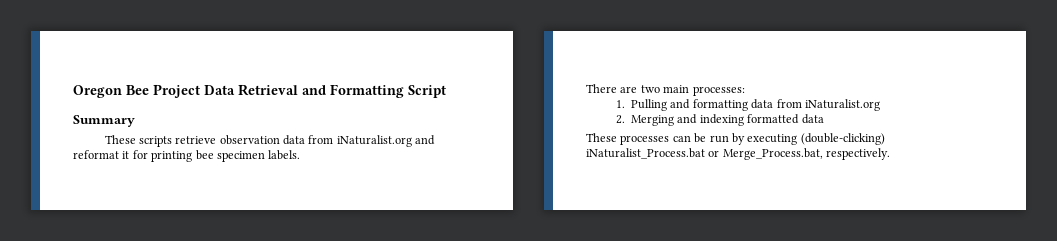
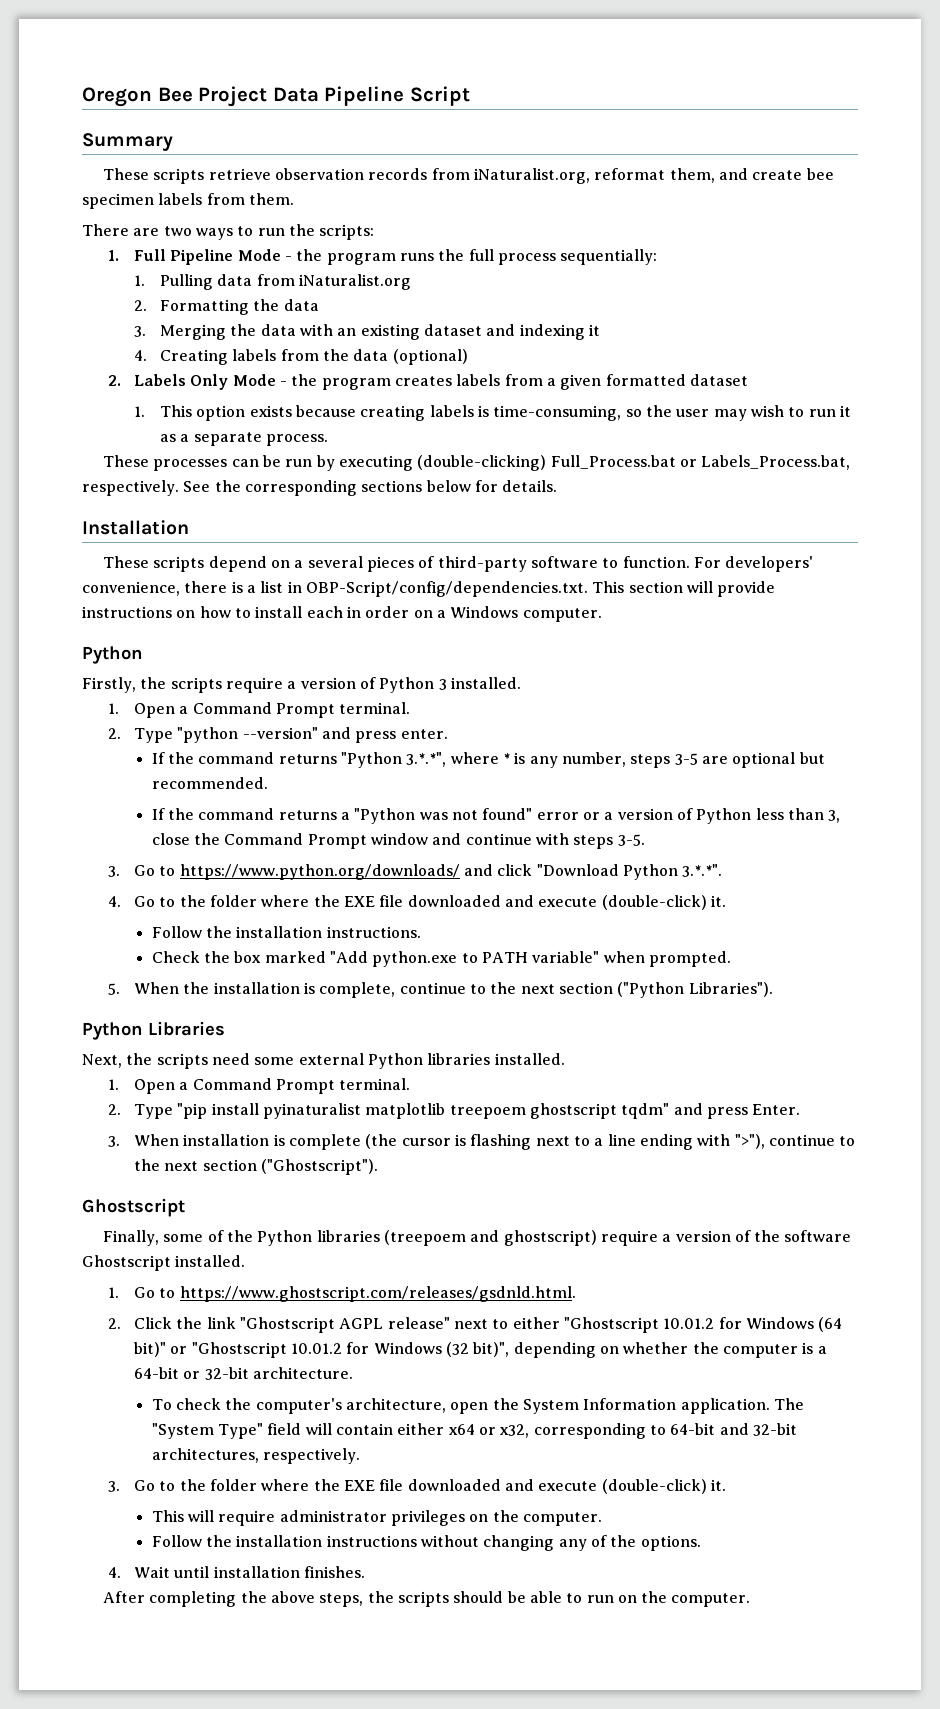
- Oregon Bee Project Data Retrieval and Formatting Script
+ Oregon Bee Project Data Pipeline Script
- These scripts retrieve observation data from iNaturalist.org and reformat it for printing bee specimen labels.
- There are two main processes:
+ These scripts retrieve observation records from iNaturalist.org, reformat them, and create bee specimen labels from them.
+ There are two ways to run the scripts:
+ 1. Full Pipeline Mode - the program runs the full process sequentially:
- 1. Pulling and formatting data from iNaturalist.org
+ 1. Pulling data from iNaturalist.org
- 2. Merging and indexing formatted data
+ 2. Formatting the data
+ 3. Merging the data with an existing dataset and indexing it
+ 4. Creating labels from the data (optional)
+ 2. Labels Only Mode - the program creates labels from a given formatted dataset
+ 1. This option exists because creating labels is time-consuming, so the user may wish to run it as a separate process.
- These processes can be run by executing (double-clicking) iNaturalist_Process.bat or Merge_Process.bat, respectively.
+ These processes can be run by executing (double-clicking) Full_Process.bat or Labels_Process.bat, respectively. See the corresponding sections below for details.
+ Installation
+ These scripts depend on a several pieces of third-party software to function. For developers' convenience, there is a list in OBP-Script/config/dependencies.txt. This section will provide instructions on how to install each in order on a Windows computer.
+ Python
+ Firstly, the scripts require a version of Python 3 installed.
+ 1. Open a Command Prompt terminal.
+ 2. Type "python --version" and press enter.
+ If the command returns "Python 3.*.*", where * is any number, steps 3-5 are optional but recommended.
+ If the command returns a "Python was not found" error or a version of Python less than 3, close the Command Prompt window and continue with steps 3-5.
+ 3. Go to https://www.python.org/downloads/ and click "Download Python 3.*.*".
+ 4. Go to the folder where the EXE file downloaded and execute (double-click) it.
+ Follow the installation instructions.
+ Check the box marked "Add python.exe to PATH variable" when prompted.
+ 5. When the installation is complete, continue to the next section ("Python Libraries").
+ Python Libraries
+ Next, the scripts need some external Python libraries installed.
+ 1. Open a Command Prompt terminal.
+ 2. Type "pip install pyinaturalist matplotlib treepoem ghostscript tqdm" and press Enter.
+ 3. When installation is complete (the cursor is flashing next to a line ending with ">"), continue to the next section ("Ghostscript").
+ Ghostscript
+ Finally, some of the Python libraries (treepoem and ghostscript) require a version of the software Ghostscript installed.
+ 1. Go to https://www.ghostscript.com/releases/gsdnld.html.
+ 2. Click the link "Ghostscript AGPL release" next to either "Ghostscript 10.01.2 for Windows (64 bit)" or "Ghostscript 10.01.2 for Windows (32 bit)", depending on whether the computer is a 64-bit or 32-bit architecture.
+ To check the computer's architecture, open the System Information application. The "System Type" field will contain either x64 or x32, corresponding to 64-bit and 32-bit architectures, respectively.
+ 3. Go to the folder where the EXE file downloaded and execute (double-click) it.
+ This will require administrator privileges on the computer.
+ Follow the installation instructions without changing any of the options.
+ 4. Wait until installation finishes.
+ After completing the above steps, the scripts should be able to run on the computer.

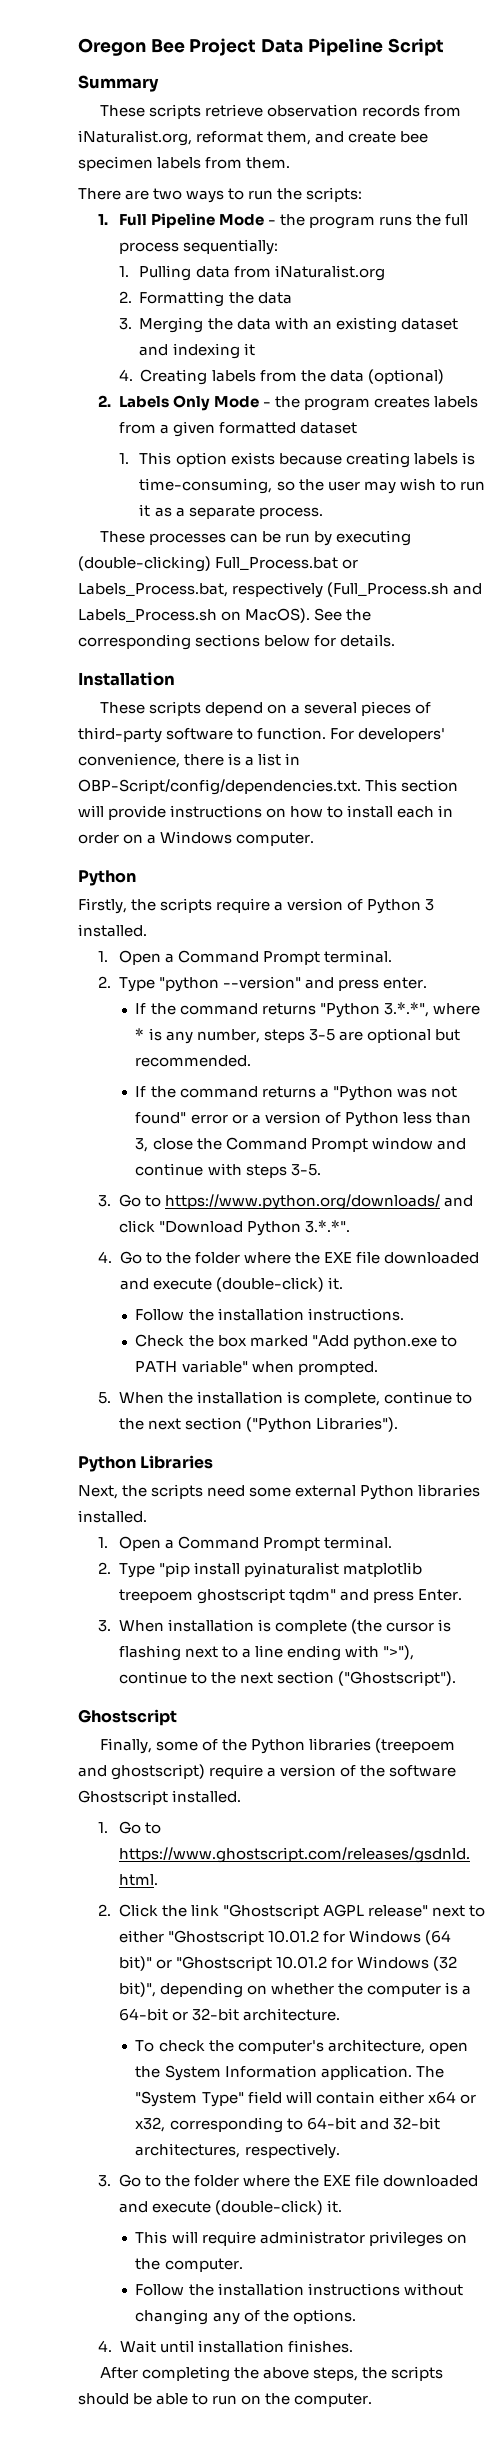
- These processes can be run by executing (double-clicking) Full_Process.bat or Labels_Process.bat, respectively.
+ These processes can be run by executing (double-clicking) Full_Process.bat or Labels_Process.bat, respectively (Full_Process.sh and Labels_Process.sh on MacOS).

